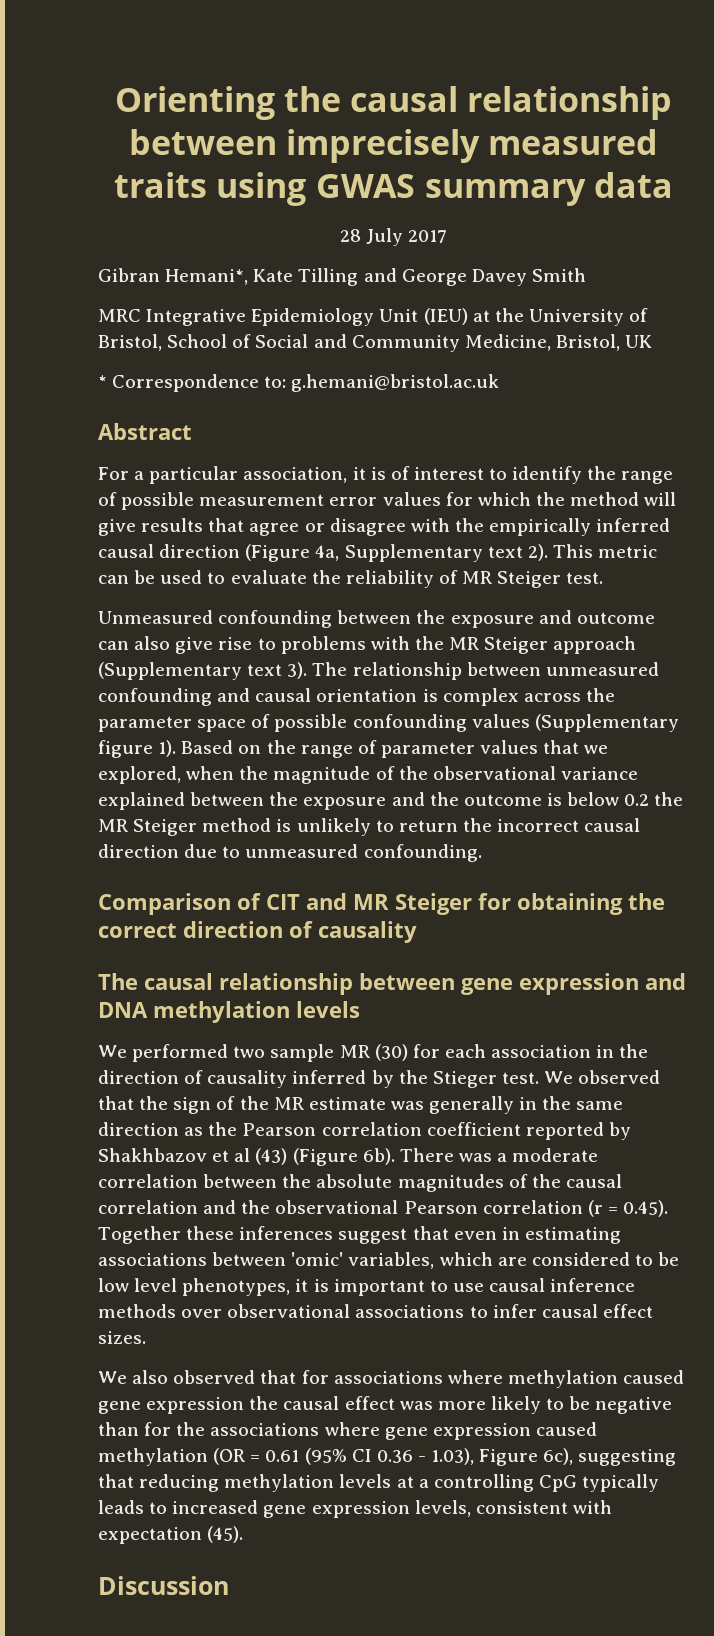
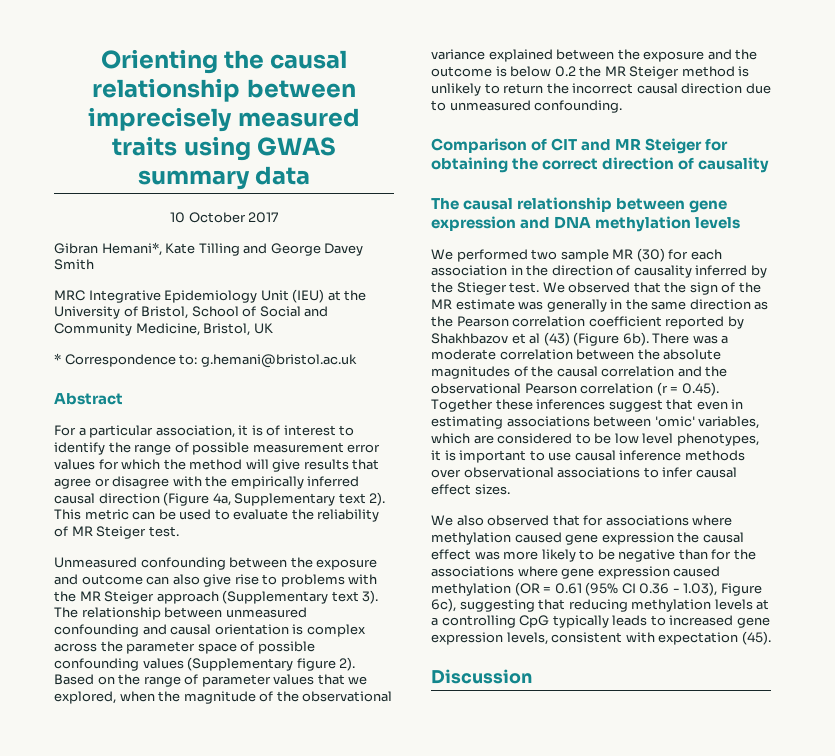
- 28 July 2017
+ 10 October 2017
- The relationship between unmeasured confounding and causal orientation is complex across the parameter space of possible confounding values (Supplementary figure 1).
+ The relationship between unmeasured confounding and causal orientation is complex across the parameter space of possible confounding values (Supplementary figure 2).

